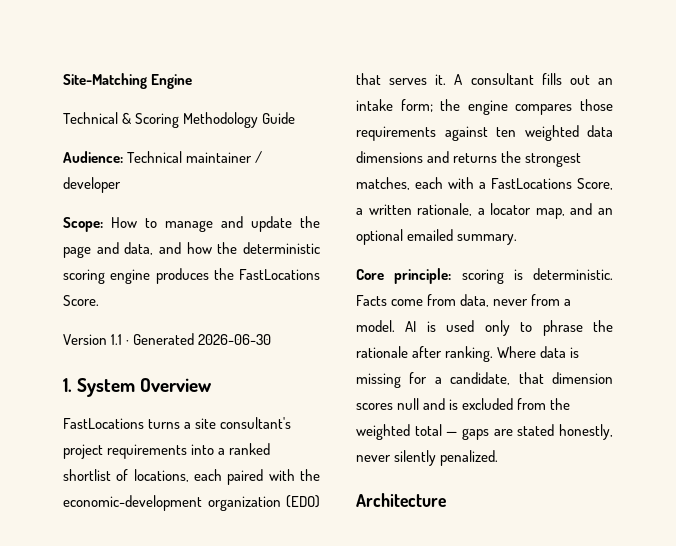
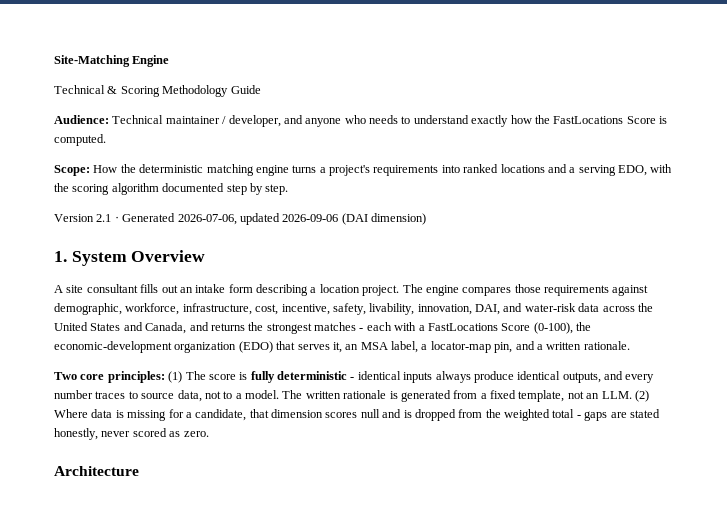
- Audience: Technical maintainer / developer
- Scope: How to manage and update the page and data, and how the deterministic scoring engine produces the FastLocations Score.
+ Audience: Technical maintainer / developer, and anyone who needs to understand exactly how the FastLocations Score is computed.
+ Scope: How the deterministic matching engine turns a project's requirements into ranked locations and a serving EDO, with the scoring algorithm documented step by step.
- Version 1.1 · Generated 2026-06-30
+ Version 2.1 · Generated 2026-07-06, updated 2026-09-06 (DAI dimension)
  1. System Overview
- FastLocations turns a site consultant's project requirements into a ranked shortlist of locations, each paired with the economic-development organization (EDO) that serves it. A consultant fills out an intake form; the engine compares those requirements against ten weighted data dimensions and returns the strongest matches, each with a FastLocations Score, a written rationale, a locator map, and an optional emailed summary.
- Core principle: scoring is deterministic. Facts come from data, never from a model. AI is used only to phrase the rationale after ranking. Where data is missing for a candidate, that dimension scores null and is excluded from the weighted total — gaps are stated honestly, never silently penalized.
+ A site consultant fills out an intake form describing a location project. The engine compares those requirements against demographic, workforce, infrastructure, cost, incentive, safety, livability, innovation, DAI, and water-risk data across the United States and Canada, and returns the strongest matches - each with a FastLocations Score (0-100), the economic-development organization (EDO) that serves it, an MSA label, a locator-map pin, and a written rationale.
+ Two core principles: (1) The score is fully deterministic - identical inputs always produce identical outputs, and every number traces to source data, not to a model. The written rationale is generated from a fixed template, not an LLM. (2) Where data is missing for a candidate, that dimension scores null and is dropped from the weighted total - gaps are stated honestly, never scored as zero.

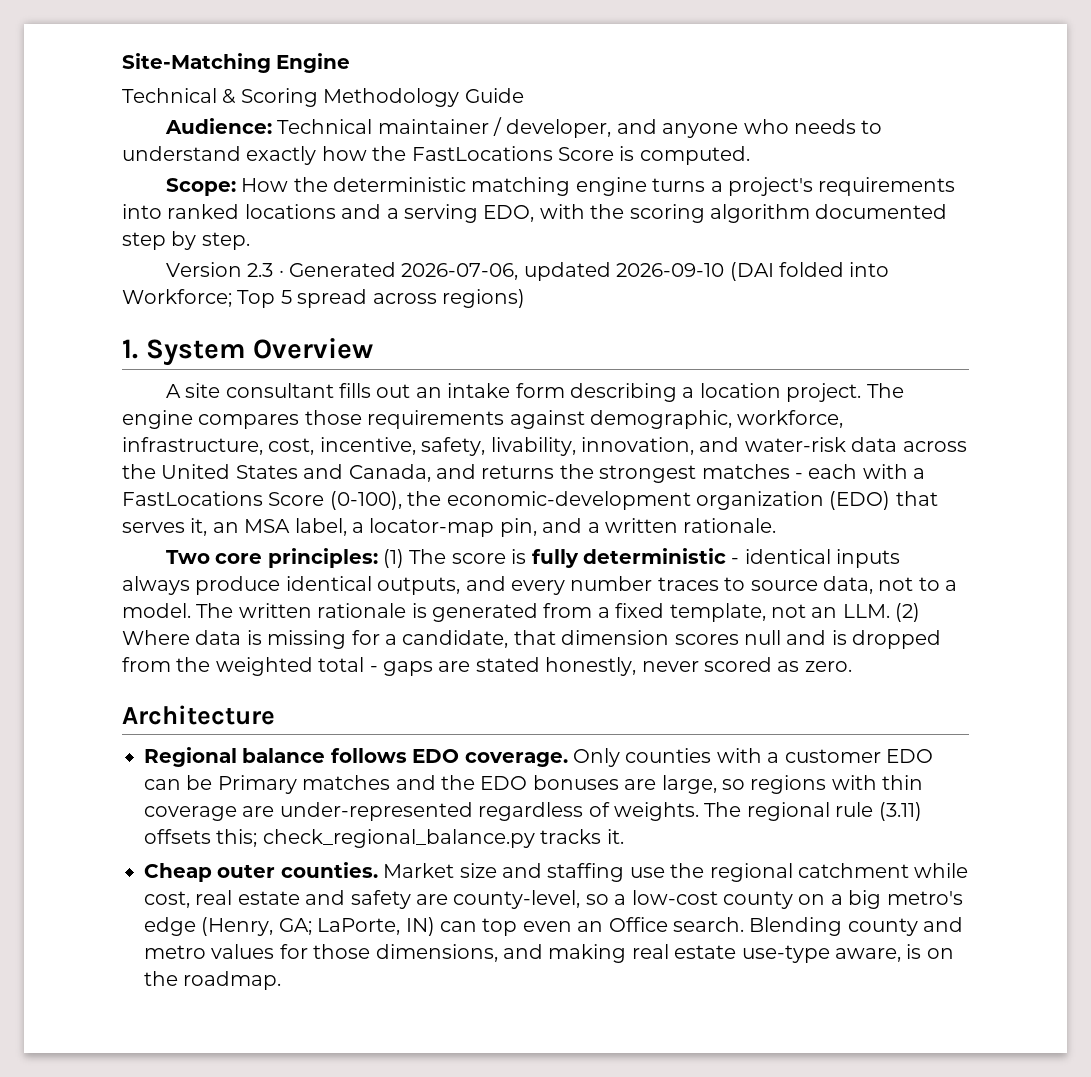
- Version 2.1 · Generated 2026-07-06, updated 2026-09-06 (DAI dimension)
+ Version 2.3 · Generated 2026-07-06, updated 2026-09-10 (DAI folded into Workforce; Top 5 spread across regions)
- The engine compares those requirements against demographic, workforce, infrastructure, cost, incentive, safety, livability, innovation, DAI, and water-risk data across the United States and Canada, and returns the strongest matches - each with a FastLocations Score (0-100), the economic-development organization (EDO) that serves it, an MSA label, a locator-map pin, and a written rationale.
+ The engine compares those requirements against demographic, workforce, infrastructure, cost, incentive, safety, livability, innovation, and water-risk data across the United States and Canada, and returns the strongest matches - each with a FastLocations Score (0-100), the economic-development organization (EDO) that serves it, an MSA label, a locator-map pin, and a written rationale.
+ Regional balance follows EDO coverage. Only counties with a customer EDO can be Primary matches and the EDO bonuses are large, so regions with thin coverage are under-represented regardless of weights. The regional rule (3.11) offsets this; check_regional_balance.py tracks it.
+ Cheap outer counties. Market size and staffing use the regional catchment while cost, real estate and safety are county-level, so a low-cost county on a big metro's edge (Henry, GA; LaPorte, IN) can top even an Office search. Blending county and metro values for those dimensions, and making real estate use-type aware, is on the roadmap.

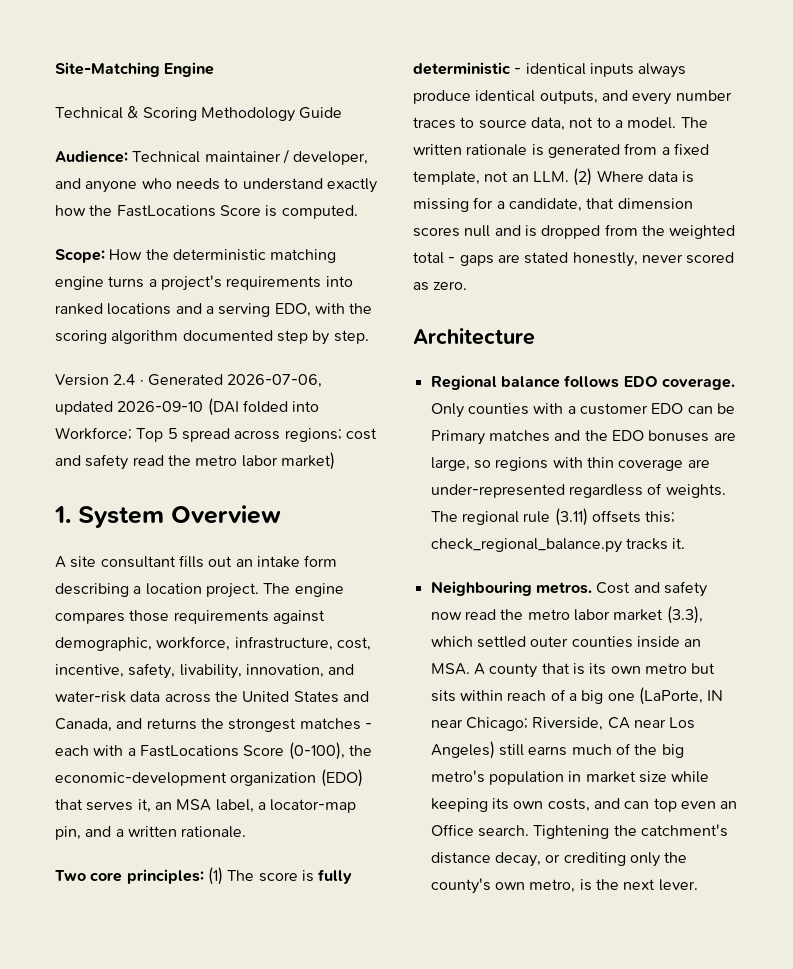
- Version 2.3 · Generated 2026-07-06, updated 2026-09-10 (DAI folded into Workforce; Top 5 spread across regions)
+ Version 2.4 · Generated 2026-07-06, updated 2026-09-10 (DAI folded into Workforce; Top 5 spread across regions; cost and safety read the metro labor market)
- Cheap outer counties. Market size and staffing use the regional catchment while cost, real estate and safety are county-level, so a low-cost county on a big metro's edge (Henry, GA; LaPorte, IN) can top even an Office search.
+ Neighbouring metros. Cost and safety now read the metro labor market (3.3), which settled outer counties inside an MSA. A county that is its own metro but sits within reach of a big one (LaPorte, IN near Chicago; Riverside, CA near Los Angeles) still earns much of the big metro's population in market size while keeping its own costs, and can top even an Office search.
- Blending county and metro values for those dimensions, and making real estate use-type aware, is on the roadmap.
+ Tightening the catchment's distance decay, or crediting only the county's own metro, is the next lever.

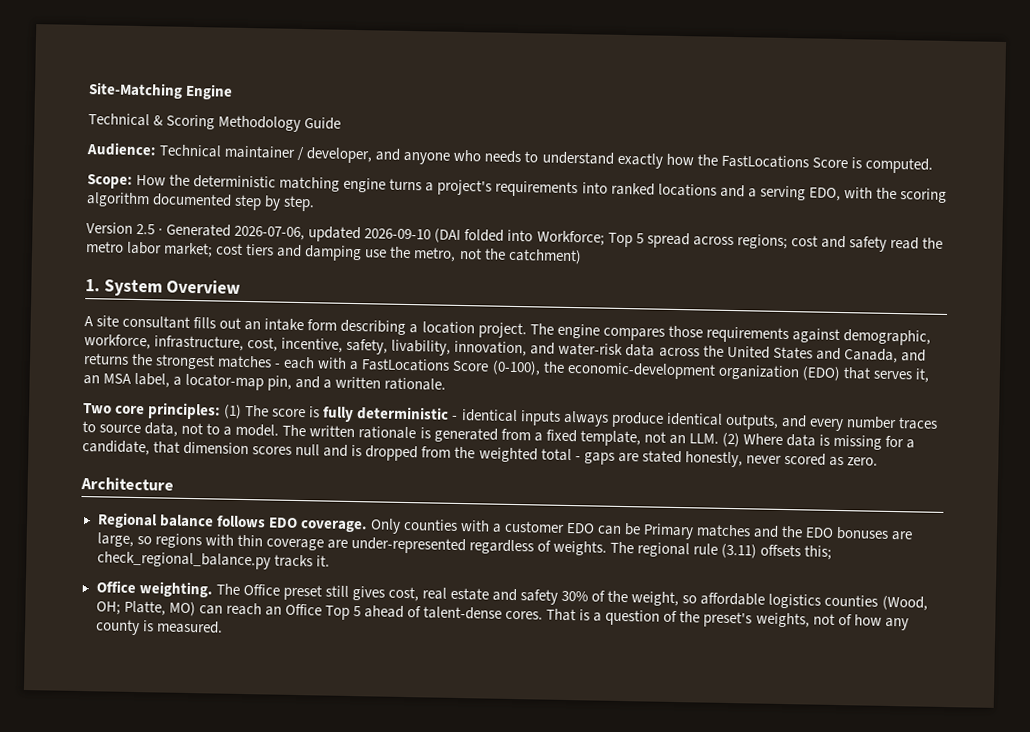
- Version 2.4 · Generated 2026-07-06, updated 2026-09-10 (DAI folded into Workforce; Top 5 spread across regions; cost and safety read the metro labor market)
+ Version 2.5 · Generated 2026-07-06, updated 2026-09-10 (DAI folded into Workforce; Top 5 spread across regions; cost and safety read the metro labor market; cost tiers and damping use the metro, not the catchment)
- Neighbouring metros. Cost and safety now read the metro labor market (3.3), which settled outer counties inside an MSA. A county that is its own metro but sits within reach of a big one (LaPorte, IN near Chicago; Riverside, CA near Los Angeles) still earns much of the big metro's population in market size while keeping its own costs, and can top even an Office search. Tightening the catchment's distance decay, or crediting only the county's own metro, is the next lever.
+ Office weighting. The Office preset still gives cost, real estate and safety 30% of the weight, so affordable logistics counties (Wood, OH; Platte, MO) can reach an Office Top 5 ahead of talent-dense cores. That is a question of the preset's weights, not of how any county is measured.

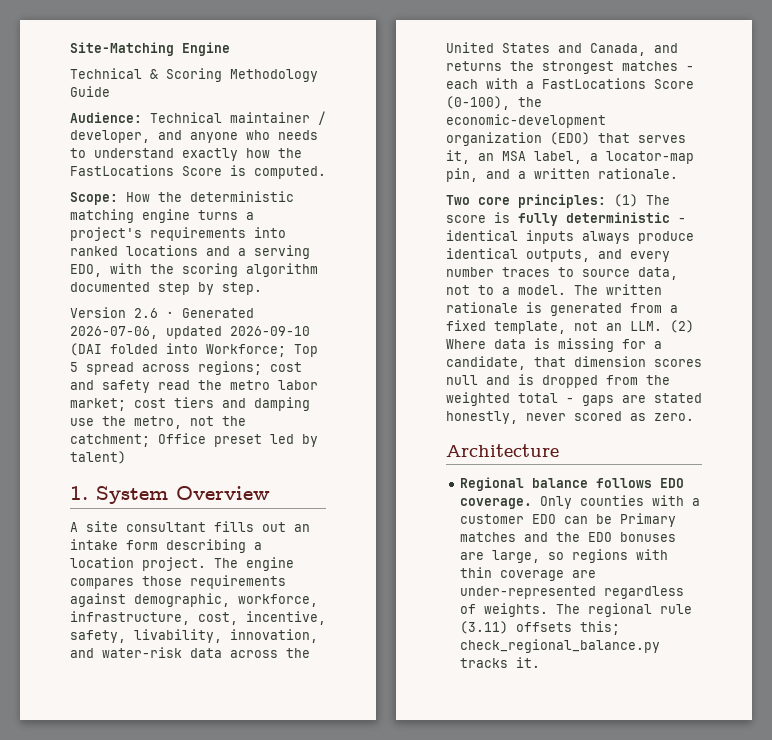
- Version 2.5 · Generated 2026-07-06, updated 2026-09-10 (DAI folded into Workforce; Top 5 spread across regions; cost and safety read the metro labor market; cost tiers and damping use the metro, not the catchment)
+ Version 2.6 · Generated 2026-07-06, updated 2026-09-10 (DAI folded into Workforce; Top 5 spread across regions; cost and safety read the metro labor market; cost tiers and damping use the metro, not the catchment; Office preset led by talent)
- Office weighting. The Office preset still gives cost, real estate and safety 30% of the weight, so affordable logistics counties (Wood, OH; Platte, MO) can reach an Office Top 5 ahead of talent-dense cores. That is a question of the preset's weights, not of how any county is measured.

